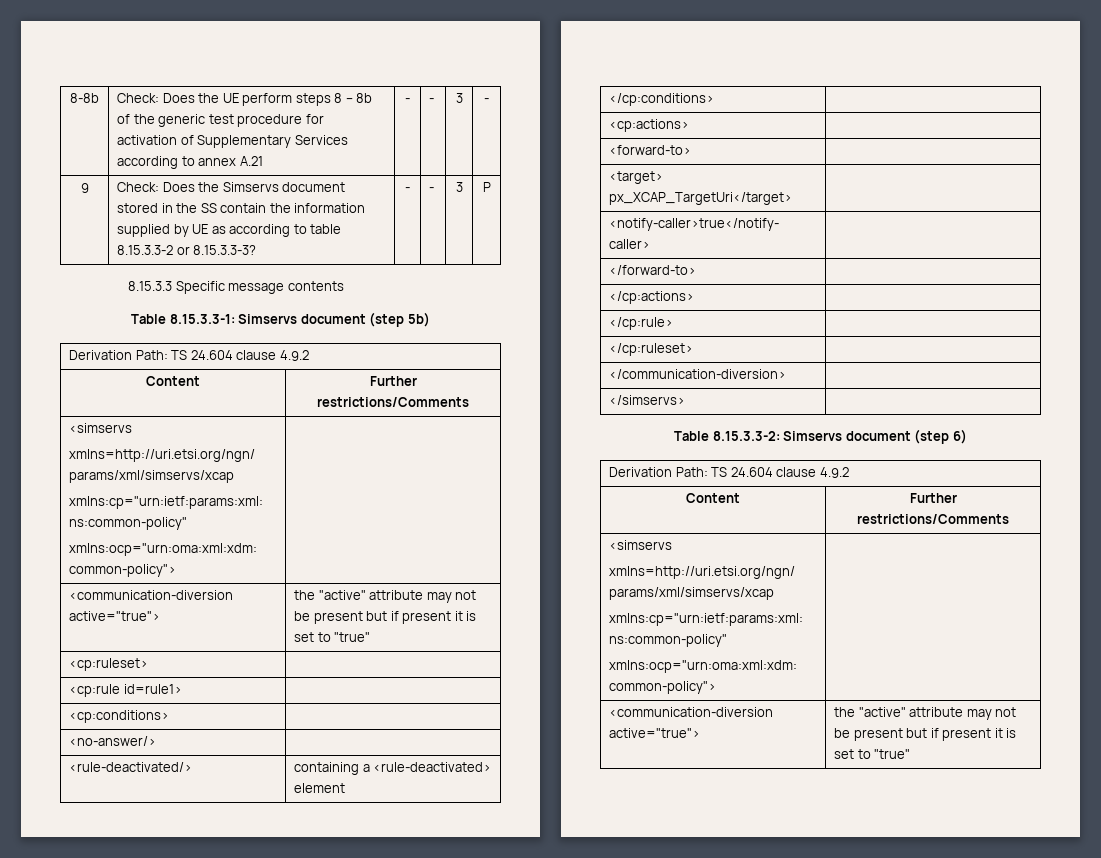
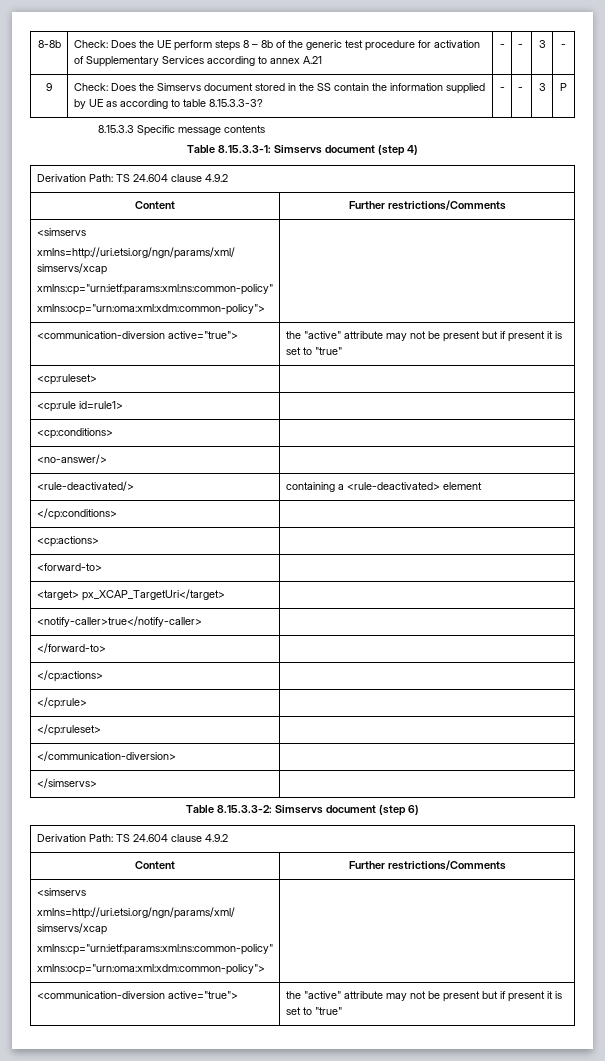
- 9 | Check: Does the Simservs document stored in the SS contain the information supplied by UE as according to table 8.15.3.3-2 or 8.15.3.3-3? | - | - | 3 | P
+ 9 | Check: Does the Simservs document stored in the SS contain the information supplied by UE as according to table 8.15.3.3-3? | - | - | 3 | P
- Table 8.15.3.3-1: Simservs document (step 5b)
+ Table 8.15.3.3-1: Simservs document (step 4)

